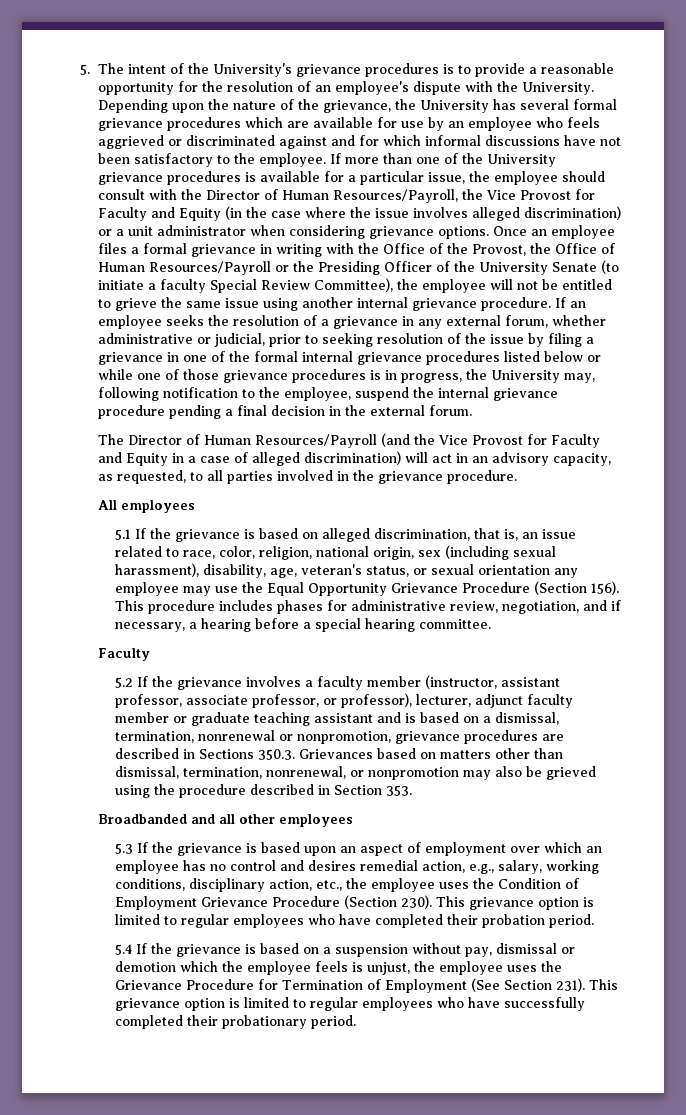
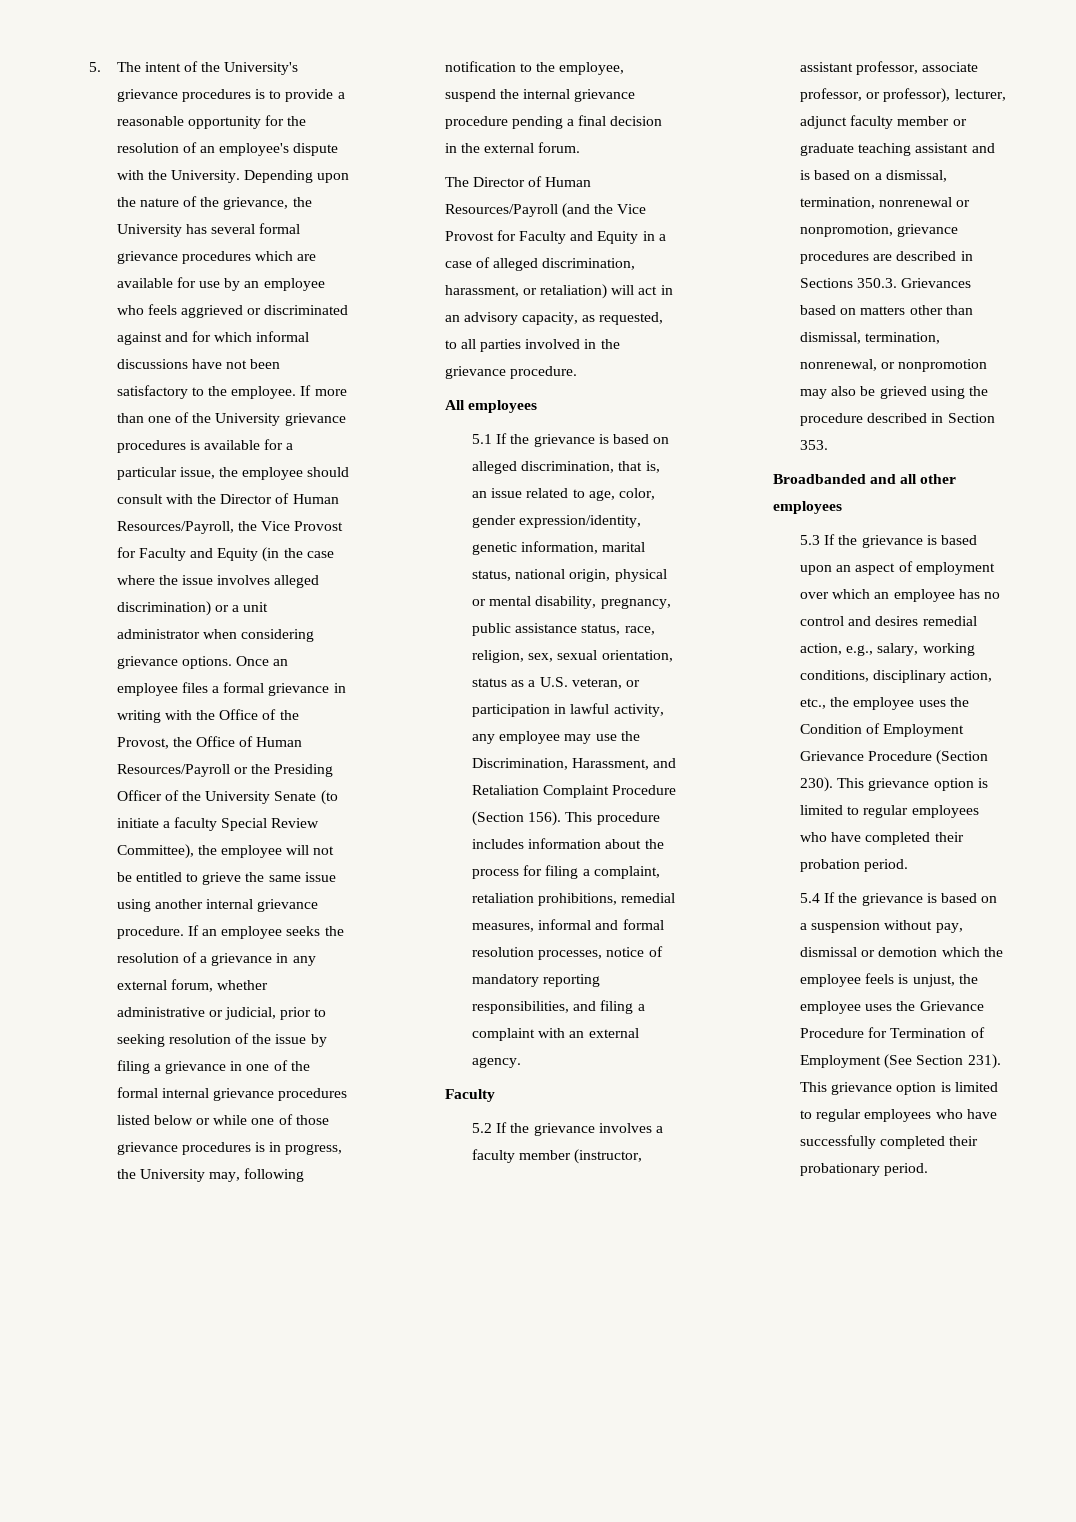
- The Director of Human Resources/Payroll (and the Vice Provost for Faculty and Equity in a case of alleged discrimination) will act in an advisory capacity, as requested, to all parties involved in the grievance procedure.
+ The Director of Human Resources/Payroll (and the Vice Provost for Faculty and Equity in a case of alleged discrimination, harassment, or retaliation) will act in an advisory capacity, as requested, to all parties involved in the grievance procedure.
- 5.1 If the grievance is based on alleged discrimination, that is, an issue related to race, color, religion, national origin, sex (including sexual harassment), disability, age, veteran's status, or sexual orientation any employee may use the Equal Opportunity Grievance Procedure (Section 156).
+ 5.1 If the grievance is based on alleged discrimination, that is, an issue related to age, color, gender expression/identity, genetic information, marital status, national origin, physical or mental disability, pregnancy, public assistance status, race, religion, sex, sexual orientation, status as a U.S. veteran, or participation in lawful activity, any employee may use the Discrimination, Harassment, and Retaliation Complaint Procedure (Section 156).
- This procedure includes phases for administrative review, negotiation, and if necessary, a hearing before a special hearing committee.
+ This procedure includes information about the process for filing a complaint, retaliation prohibitions, remedial measures, informal and formal resolution processes, notice of mandatory reporting responsibilities, and filing a complaint with an external agency.

